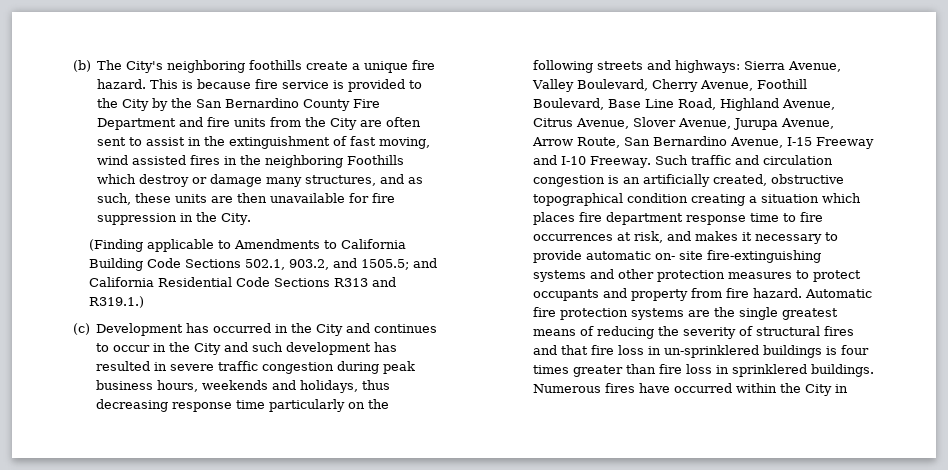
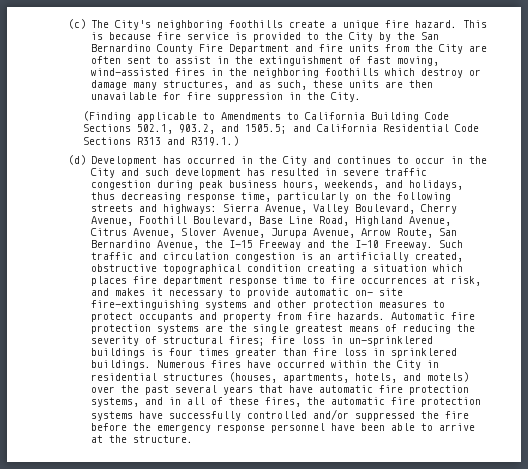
- (b) The City's neighboring foothills create a unique fire hazard.
+ (c) The City's neighboring foothills create a unique fire hazard.
- This is because fire service is provided to the City by the San Bernardino County Fire Department and fire units from the City are often sent to assist in the extinguishment of fast moving, wind assisted fires in the neighboring Foothills which destroy or damage many structures, and as such, these units are then unavailable for fire suppression in the City.
+ This is because fire service is provided to the City by the San Bernardino County Fire Department and fire units from the City are often sent to assist in the extinguishment of fast moving, wind-assisted fires in the neighboring foothills which destroy or damage many structures, and as such, these units are then unavailable for fire suppression in the City.
- (c) Development has occurred in the City and continues to occur in the City and such development has resulted in severe traffic congestion during peak business hours, weekends and holidays, thus decreasing response time particularly on the following streets and highways:
+ (d) Development has occurred in the City and continues to occur in the City and such development has resulted in severe traffic congestion during peak business hours, weekends, and holidays, thus decreasing response time, particularly on the following streets and highways:
- Sierra Avenue, Valley Boulevard, Cherry Avenue, Foothill Boulevard, Base Line Road, Highland Avenue, Citrus Avenue, Slover Avenue, Jurupa Avenue, Arrow Route, San Bernardino Avenue, I-15 Freeway and I-10 Freeway.
+ Sierra Avenue, Valley Boulevard, Cherry Avenue, Foothill Boulevard, Base Line Road, Highland Avenue, Citrus Avenue, Slover Avenue, Jurupa Avenue, Arrow Route, San Bernardino Avenue, the I-15 Freeway and the I-10 Freeway.
- Such traffic and circulation congestion is an artificially created, obstructive topographical condition creating a situation which places fire department response time to fire occurrences at risk, and makes it necessary to provide automatic on- site fire-extinguishing systems and other protection measures to protect occupants and property from fire hazard.
+ Such traffic and circulation congestion is an artificially created, obstructive topographical condition creating a situation which places fire department response time to fire occurrences at risk, and makes it necessary to provide automatic on- site fire-extinguishing systems and other protection measures to protect occupants and property from fire hazards.
- Automatic fire protection systems are the single greatest means of reducing the severity of structural fires and that fire loss in un-sprinklered buildings is four times greater than fire loss in sprinklered buildings.
+ Automatic fire protection systems are the single greatest means of reducing the severity of structural fires; fire loss in un-sprinklered buildings is four times greater than fire loss in sprinklered buildings.
- Numerous fires have occurred within the City in
+ Numerous fires have occurred within the City in residential structures (houses, apartments, hotels, and motels) over the past several years that have automatic fire protection systems, and in all of these fires, the automatic fire protection systems have successfully controlled and/or suppressed the fire before the emergency response personnel have been able to arrive at the structure.

